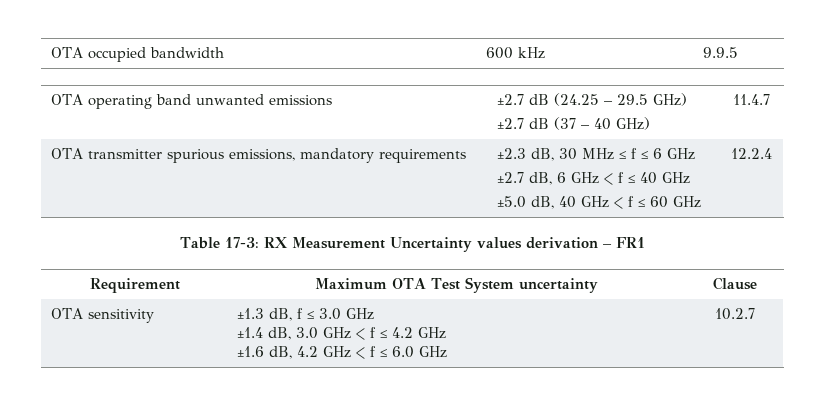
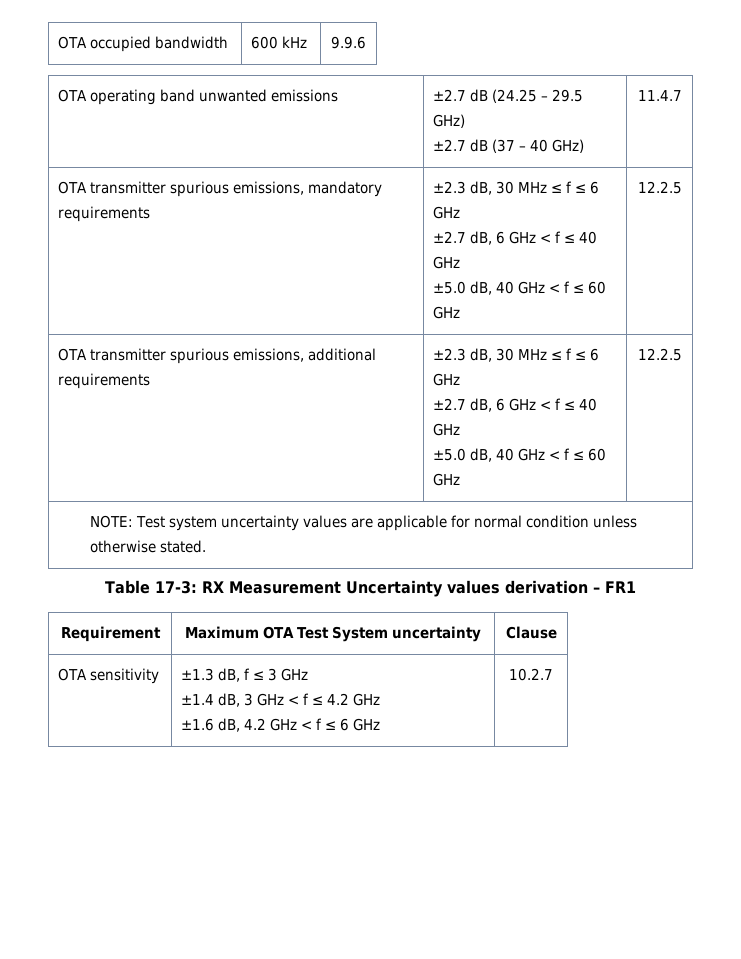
- OTA occupied bandwidth | 600 kHz | 9.9.5
+ OTA occupied bandwidth | 600 kHz | 9.9.6
  OTA transmitter spurious emissions, mandatory requirements | ±2.3 dB, 30 MHz ≤ f ≤ 6 GHz
  ±2.7 dB, 6 GHz < f ≤ 40 GHz
- ±5.0 dB, 40 GHz < f ≤ 60 GHz | 12.2.4
+ ±5.0 dB, 40 GHz < f ≤ 60 GHz | 12.2.5
+ OTA transmitter spurious emissions, additional requirements | ±2.3 dB, 30 MHz ≤ f ≤ 6 GHz
+ ±2.7 dB, 6 GHz < f ≤ 40 GHz
+ ±5.0 dB, 40 GHz < f ≤ 60 GHz | 12.2.5
+ NOTE: Test system uncertainty values are applicable for normal condition unless otherwise stated.
- OTA sensitivity | ±1.3 dB, f ≤ 3.0 GHz
- ±1.4 dB, 3.0 GHz < f ≤ 4.2 GHz
- ±1.6 dB, 4.2 GHz < f ≤ 6.0 GHz | 10.2.7
+ OTA sensitivity | ±1.3 dB, f ≤ 3 GHz
+ ±1.4 dB, 3 GHz < f ≤ 4.2 GHz
+ ±1.6 dB, 4.2 GHz < f ≤ 6 GHz | 10.2.7

